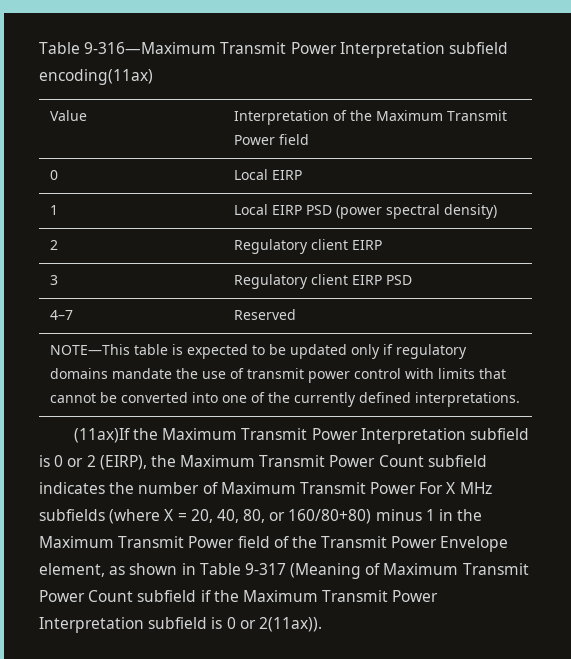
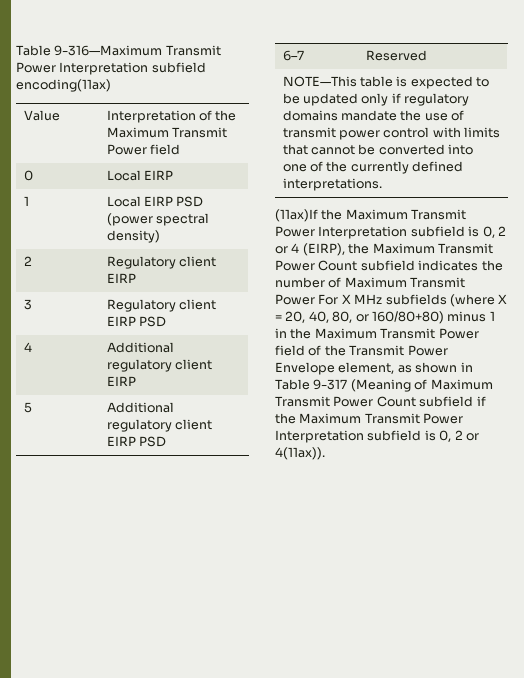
- 4–7 | Reserved
+ 4 | Additional regulatory client EIRP
+ 5 | Additional regulatory client EIRP PSD
+ 6–7 | Reserved
- (11ax)If the Maximum Transmit Power Interpretation subfield is 0 or 2 (EIRP), the Maximum Transmit Power Count subfield indicates the number of Maximum Transmit Power For X MHz subfields (where X = 20, 40, 80, or 160/80+80) minus 1 in the Maximum Transmit Power field of the Transmit Power Envelope element, as shown in Table 9-317 (Meaning of Maximum Transmit Power Count subfield if the Maximum Transmit Power Interpretation subfield is 0 or 2(11ax)).
+ (11ax)If the Maximum Transmit Power Interpretation subfield is 0, 2 or 4 (EIRP), the Maximum Transmit Power Count subfield indicates the number of Maximum Transmit Power For X MHz subfields (where X = 20, 40, 80, or 160/80+80) minus 1 in the Maximum Transmit Power field of the Transmit Power Envelope element, as shown in Table 9-317 (Meaning of Maximum Transmit Power Count subfield if the Maximum Transmit Power Interpretation subfield is 0, 2 or 4(11ax)).

